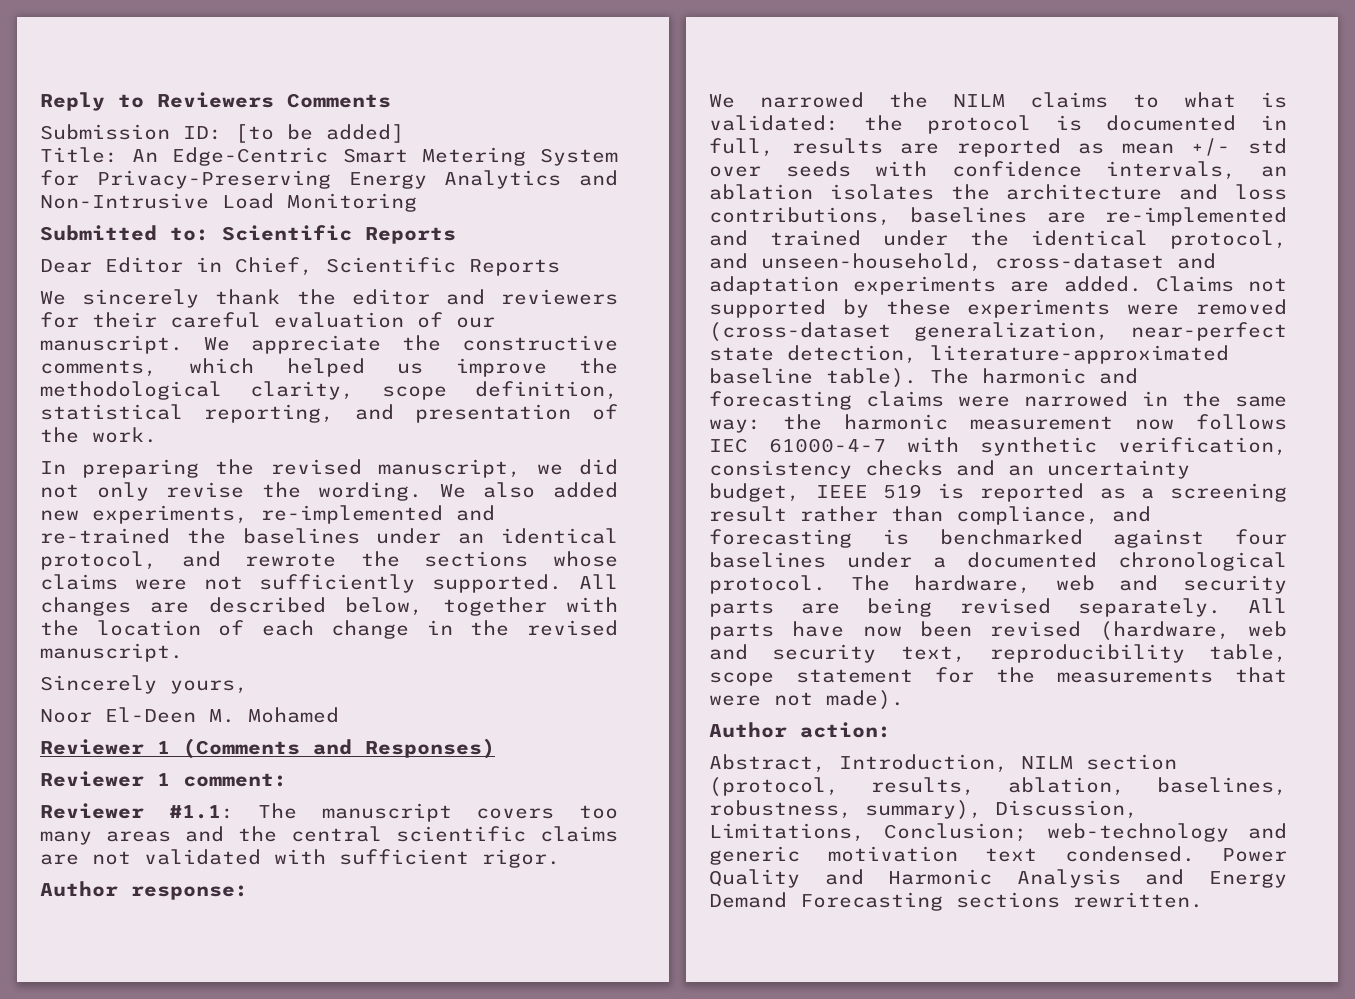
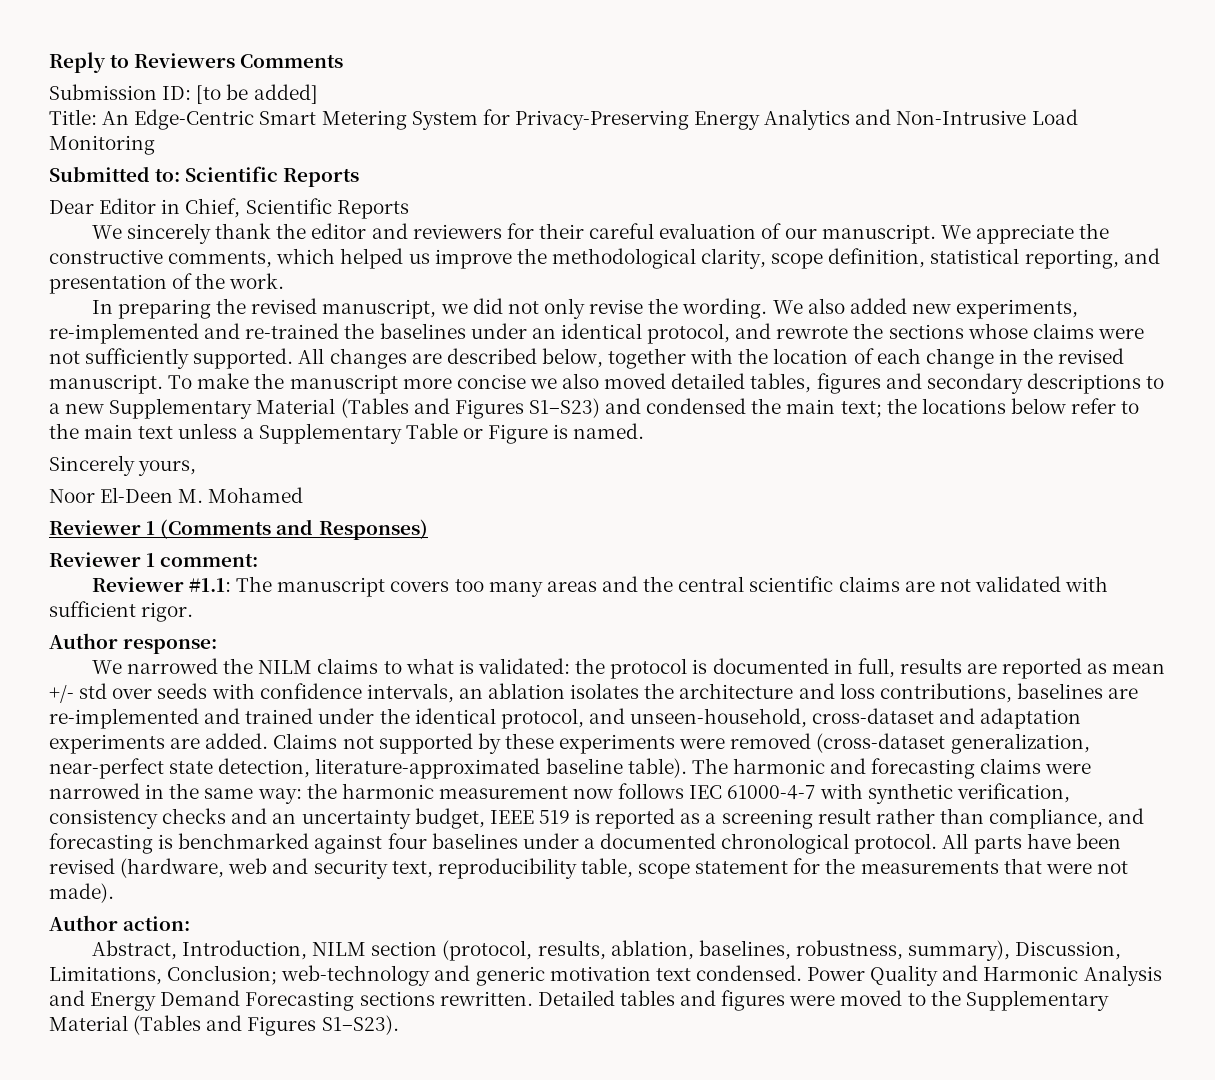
+ To make the manuscript more concise we also moved detailed tables, figures and secondary descriptions to a new Supplementary Material (Tables and Figures S1–S23) and condensed the main text; the locations below refer to the main text unless a Supplementary Table or Figure is named.
- The hardware, web and security parts are being revised separately.
- All parts have now been revised (hardware, web and security text, reproducibility table, scope statement for the measurements that were not made).
+ All parts have been revised (hardware, web and security text, reproducibility table, scope statement for the measurements that were not made).
+ Detailed tables and figures were moved to the Supplementary Material (Tables and Figures S1–S23).

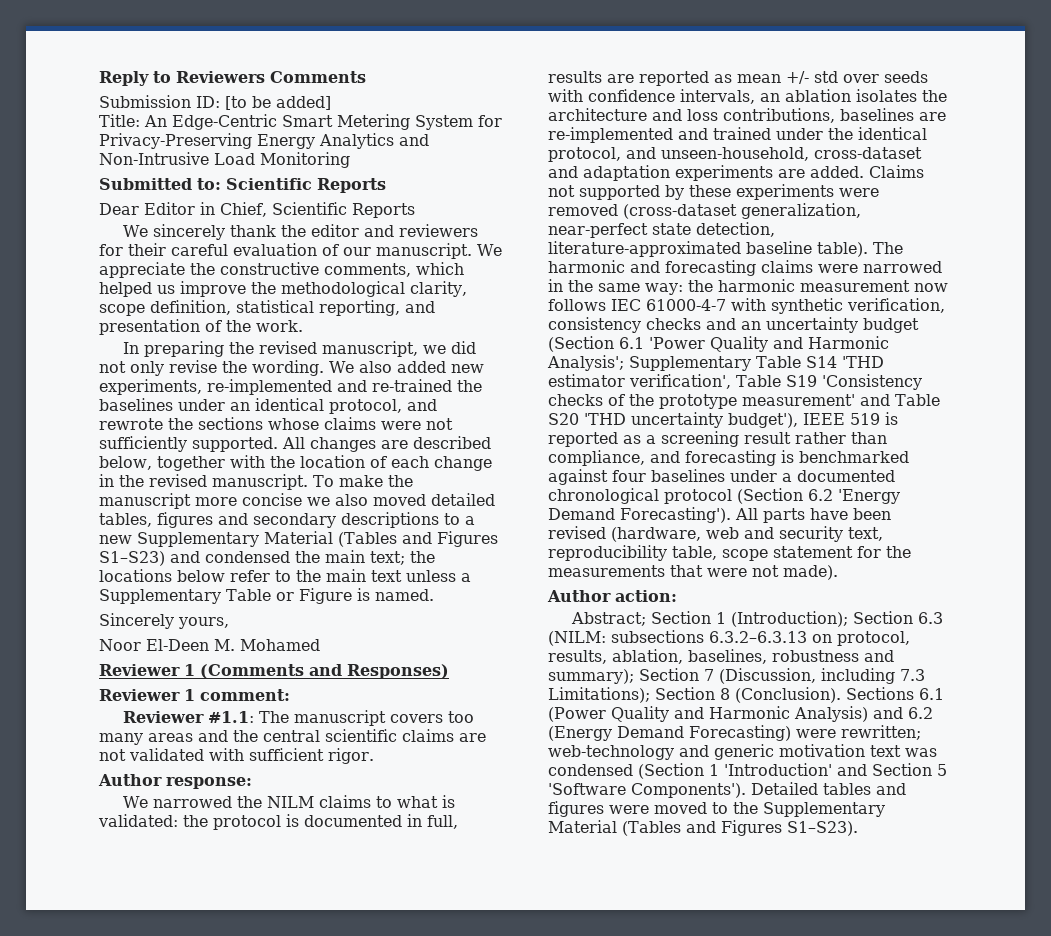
- The harmonic and forecasting claims were narrowed in the same way: the harmonic measurement now follows IEC 61000-4-7 with synthetic verification, consistency checks and an uncertainty budget, IEEE 519 is reported as a screening result rather than compliance, and forecasting is benchmarked against four baselines under a documented chronological protocol.
+ The harmonic and forecasting claims were narrowed in the same way: the harmonic measurement now follows IEC 61000-4-7 with synthetic verification, consistency checks and an uncertainty budget (Section 6.1 'Power Quality and Harmonic Analysis'; Supplementary Table S14 'THD estimator verification', Table S19 'Consistency checks of the prototype measurement' and Table S20 'THD uncertainty budget'), IEEE 519 is reported as a screening result rather than compliance, and forecasting is benchmarked against four baselines under a documented chronological protocol (Section 6.2 'Energy Demand Forecasting').
- Abstract, Introduction, NILM section (protocol, results, ablation, baselines, robustness, summary), Discussion, Limitations, Conclusion; web-technology and generic motivation text condensed. Power Quality and Harmonic Analysis and Energy Demand Forecasting sections rewritten.
+ Abstract; Section 1 (Introduction); Section 6.3 (NILM: subsections 6.3.2–6.3.13 on protocol, results, ablation, baselines, robustness and summary); Section 7 (Discussion, including 7.3 Limitations); Section 8 (Conclusion). Sections 6.1 (Power Quality and Harmonic Analysis) and 6.2 (Energy Demand Forecasting) were rewritten; web-technology and generic motivation text was condensed (Section 1 'Introduction' and Section 5 'Software Components').

